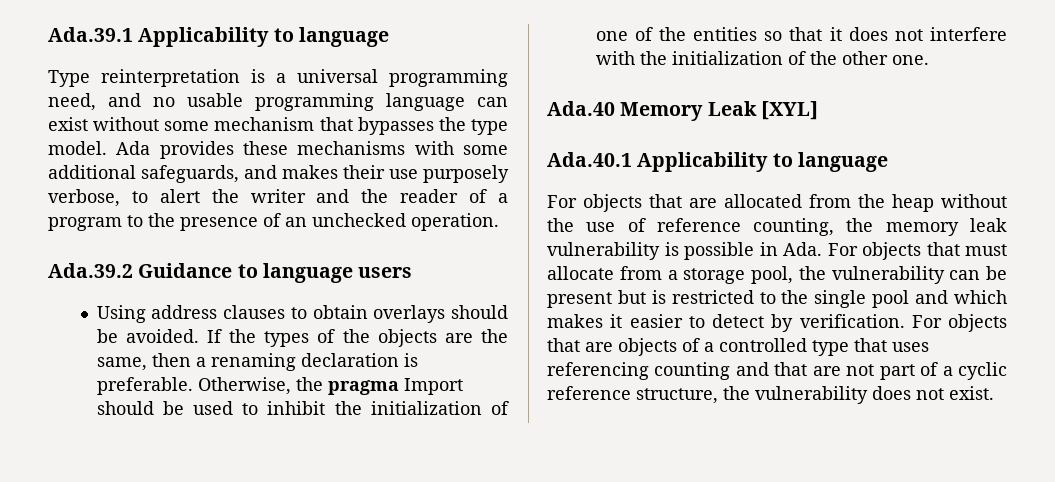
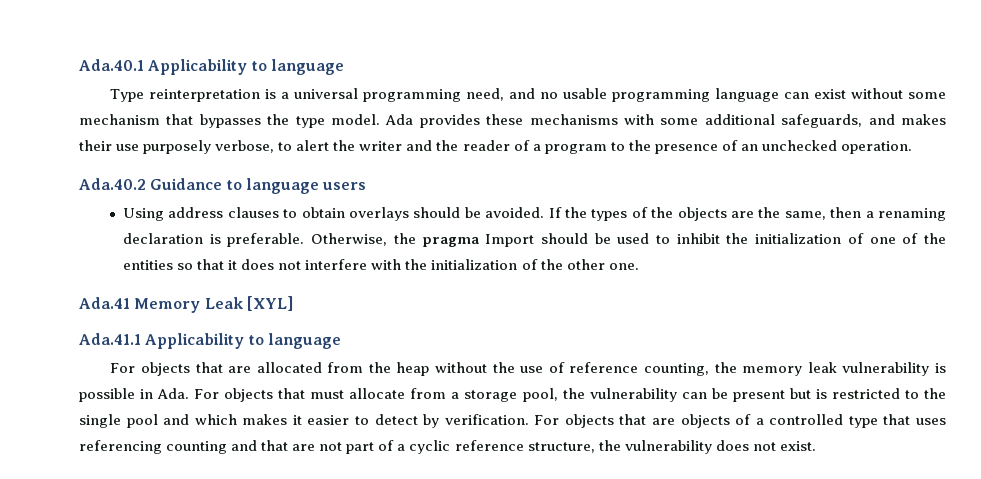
- Ada.39.1 Applicability to language
+ Ada.40.1 Applicability to language
- Ada.39.2 Guidance to language users
+ Ada.40.2 Guidance to language users
- Ada.40 Memory Leak [XYL]
+ Ada.41 Memory Leak [XYL]
- Ada.40.1 Applicability to language
+ Ada.41.1 Applicability to language

